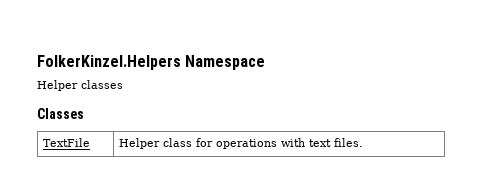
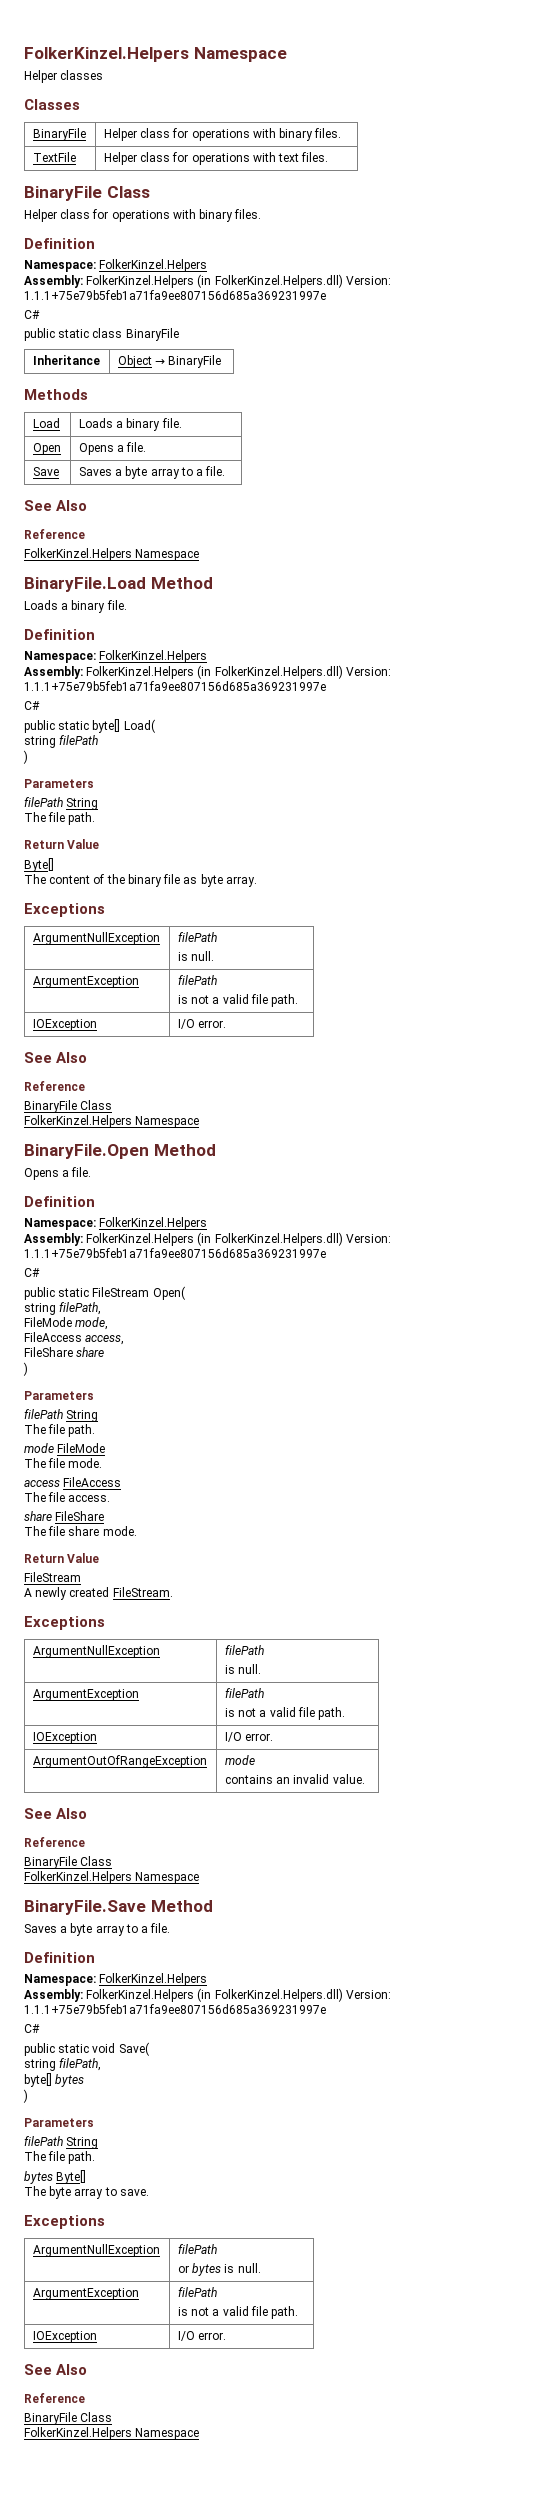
+ BinaryFile | Helper class for operations with binary files.
  TextFile | Helper class for operations with text files.
+ BinaryFile Class
+ Helper class for operations with binary files.
+ Definition
+ Namespace: FolkerKinzel.Helpers
+ Assembly: FolkerKinzel.Helpers (in FolkerKinzel.Helpers.dll) Version: 1.1.1+75e79b5feb1a71fa9ee807156d685a369231997e
+ C#
+ public static class BinaryFile
+ Inheritance | Object → BinaryFile
+ Methods
+ Load | Loads a binary file.
+ Open | Opens a file.
+ Save | Saves a byte array to a file.
+ See Also
+ Reference
+ FolkerKinzel.Helpers Namespace
+ BinaryFile.Load Method
+ Loads a binary file.
+ Definition
+ Namespace: FolkerKinzel.Helpers
+ Assembly: FolkerKinzel.Helpers (in FolkerKinzel.Helpers.dll) Version: 1.1.1+75e79b5feb1a71fa9ee807156d685a369231997e
+ C#
+ public static byte[] Load(
+ string filePath
+ )
+ Parameters
+ filePath String
+ The file path.
+ Return Value
+ Byte[]
+ The content of the binary file as byte array.
+ Exceptions
+ ArgumentNullException | filePath
+ is null.
+ ArgumentException | filePath
+ is not a valid file path.
+ IOException | I/O error.
+ See Also
+ Reference
+ BinaryFile Class
+ FolkerKinzel.Helpers Namespace
+ BinaryFile.Open Method
+ Opens a file.
+ Definition
+ Namespace: FolkerKinzel.Helpers
+ Assembly: FolkerKinzel.Helpers (in FolkerKinzel.Helpers.dll) Version: 1.1.1+75e79b5feb1a71fa9ee807156d685a369231997e
+ C#
+ public static FileStream Open(
+ string filePath,
+ FileMode mode,
+ FileAccess access,
+ FileShare share
+ )
+ Parameters
+ filePath String
+ The file path.
+ mode FileMode
+ The file mode.
+ access FileAccess
+ The file access.
+ share FileShare
+ The file share mode.
+ Return Value
+ FileStream
+ A newly created FileStream.
+ Exceptions
+ ArgumentNullException | filePath
+ is null.
+ ArgumentException | filePath
+ is not a valid file path.
+ IOException | I/O error.
+ ArgumentOutOfRangeException | mode
+ contains an invalid value.
+ See Also
+ Reference
+ BinaryFile Class
+ FolkerKinzel.Helpers Namespace
+ BinaryFile.Save Method
+ Saves a byte array to a file.
+ Definition
+ Namespace: FolkerKinzel.Helpers
+ Assembly: FolkerKinzel.Helpers (in FolkerKinzel.Helpers.dll) Version: 1.1.1+75e79b5feb1a71fa9ee807156d685a369231997e
+ C#
+ public static void Save(
+ string filePath,
+ byte[] bytes
+ )
+ Parameters
+ filePath String
+ The file path.
+ bytes Byte[]
+ The byte array to save.
+ Exceptions
+ ArgumentNullException | filePath
+ or bytes is null.
+ ArgumentException | filePath
+ is not a valid file path.
+ IOException | I/O error.
+ See Also
+ Reference
+ BinaryFile Class
+ FolkerKinzel.Helpers Namespace

